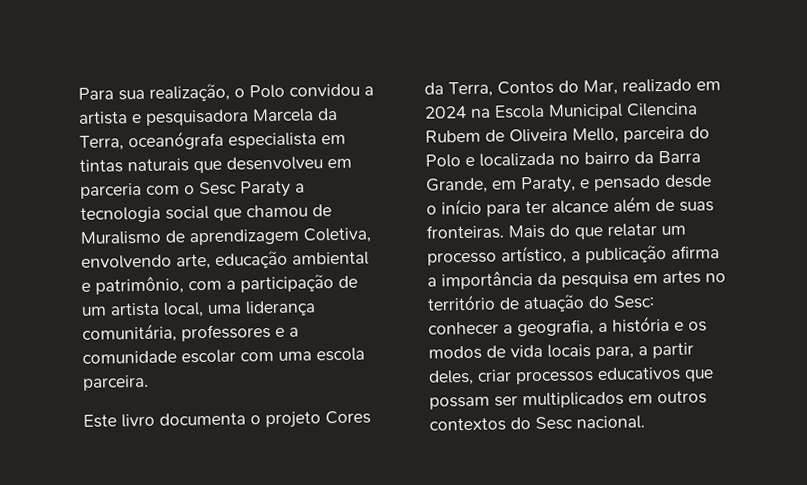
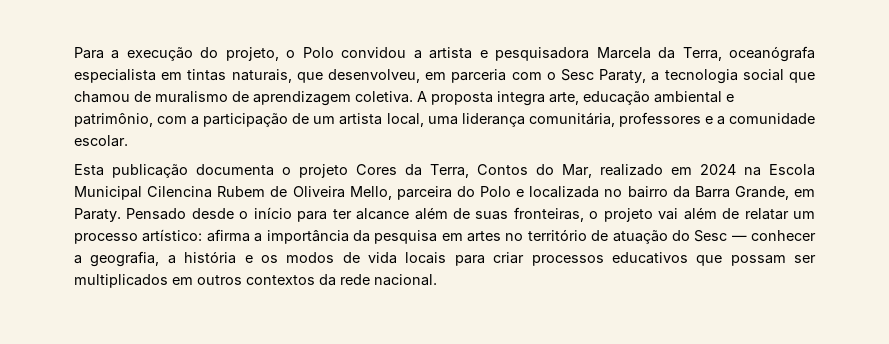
- Para sua realização, o Polo convidou a artista e pesquisadora Marcela da Terra, oceanógrafa especialista em tintas naturais que desenvolveu em parceria com o Sesc Paraty a tecnologia social que chamou de Muralismo de aprendizagem Coletiva, envolvendo arte, educação ambiental e patrimônio, com a participação de um artista local, uma liderança comunitária, professores e a comunidade escolar com uma escola parceira.
- Este livro documenta o projeto Cores da Terra, Contos do Mar, realizado em 2024 na Escola Municipal Cilencina Rubem de Oliveira Mello, parceira do Polo e localizada no bairro da Barra Grande, em Paraty, e pensado desde o início para ter alcance além de suas fronteiras. Mais do que relatar um processo artístico, a publicação afirma a importância da pesquisa em artes no território de atuação do Sesc: conhecer a geografia, a história e os modos de vida locais para, a partir deles, criar processos educativos que possam ser multiplicados em outros contextos do Sesc nacional.
+ Para a execução do projeto, o Polo convidou a artista e pesquisadora Marcela da Terra, oceanógrafa especialista em tintas naturais, que desenvolveu, em parceria com o Sesc Paraty, a tecnologia social que chamou de muralismo de aprendizagem coletiva. A proposta integra arte, educação ambiental e patrimônio, com a participação de um artista local, uma liderança comunitária, professores e a comunidade escolar.
+ Esta publicação documenta o projeto Cores da Terra, Contos do Mar, realizado em 2024 na Escola Municipal Cilencina Rubem de Oliveira Mello, parceira do Polo e localizada no bairro da Barra Grande, em Paraty. Pensado desde o início para ter alcance além de suas fronteiras, o projeto vai além de relatar um processo artístico: afirma a importância da pesquisa em artes no território de atuação do Sesc — conhecer a geografia, a história e os modos de vida locais para criar processos educativos que possam ser multiplicados em outros contextos da rede nacional.

